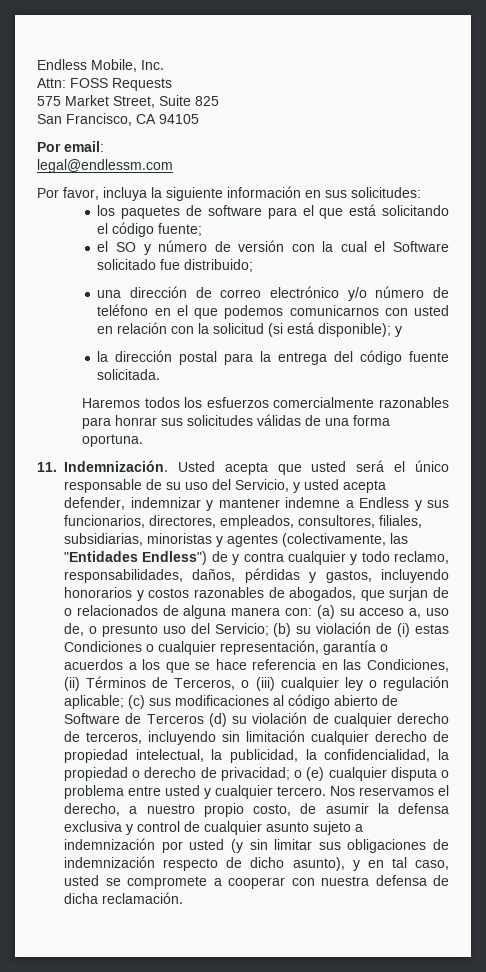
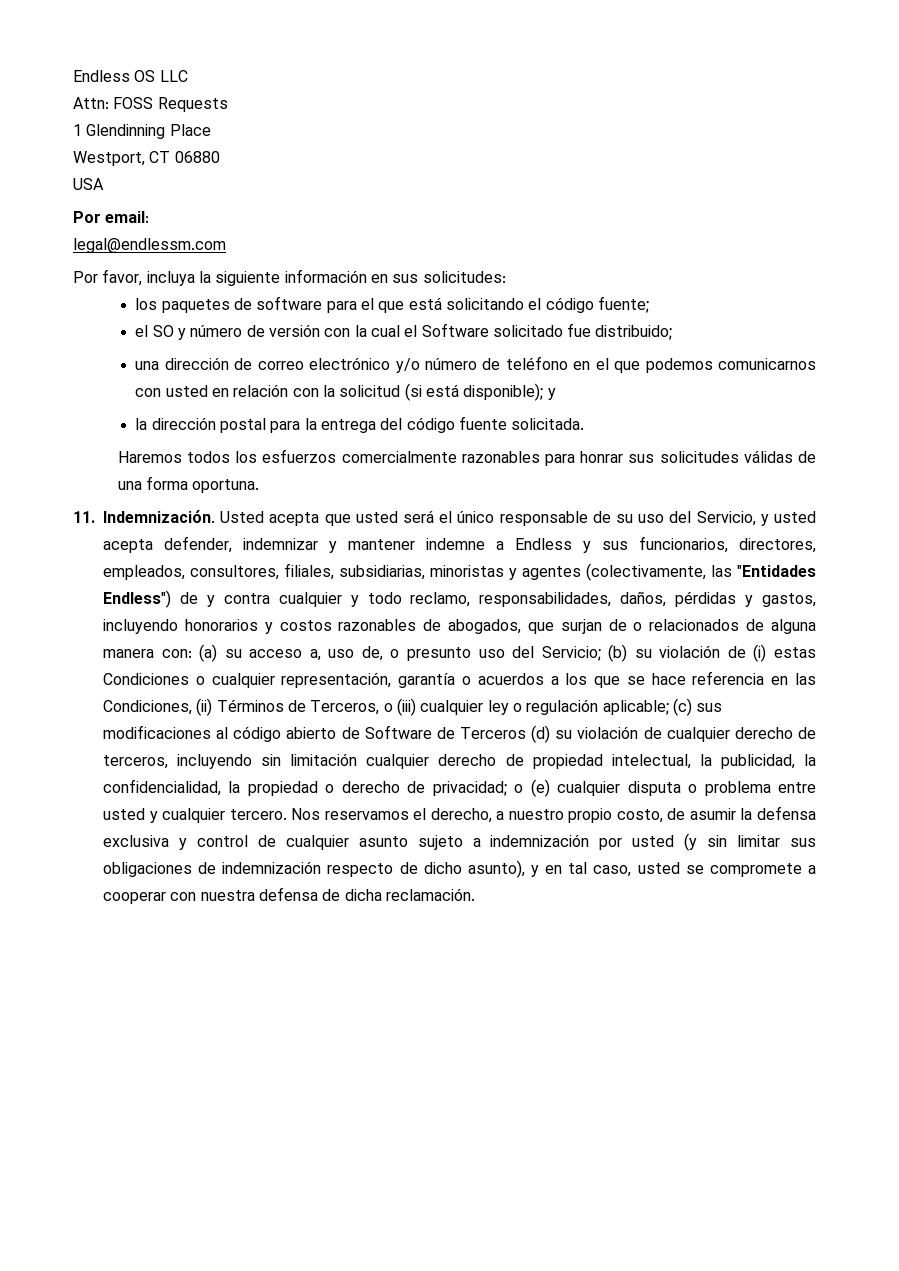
- Endless Mobile, Inc.
+ Endless OS LLC
- 575 Market Street, Suite 825
- San Francisco, CA 94105
+ 1 Glendinning Place
+ Westport, CT 06880
+ USA

